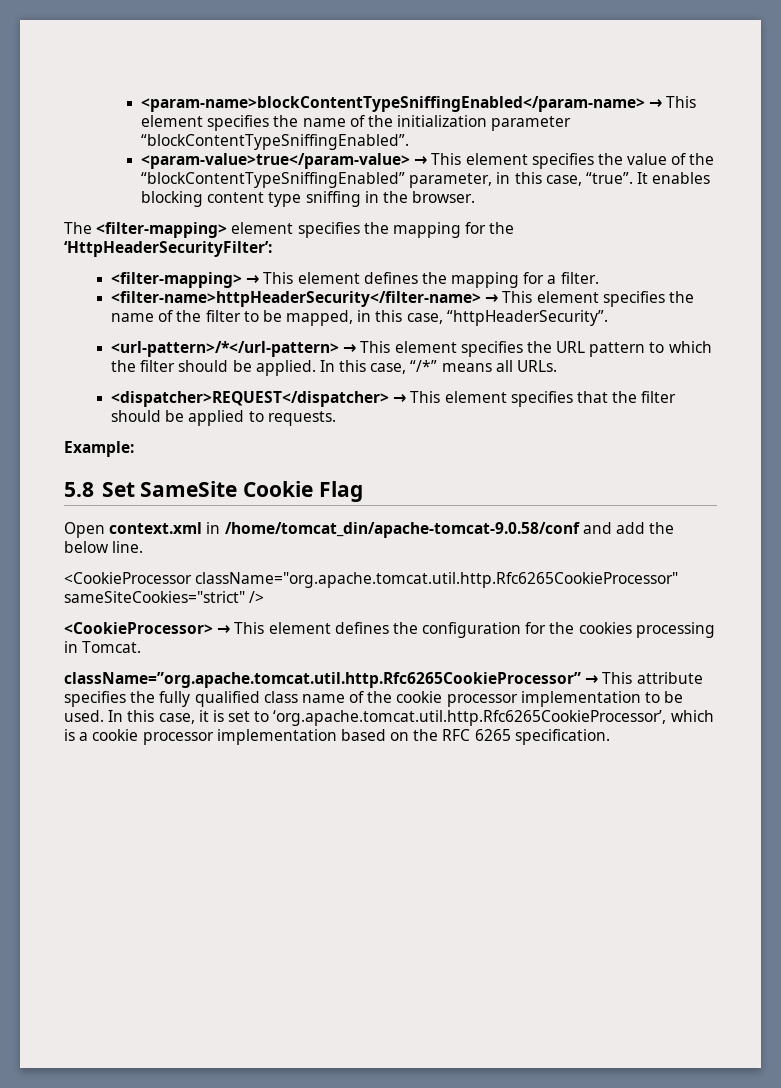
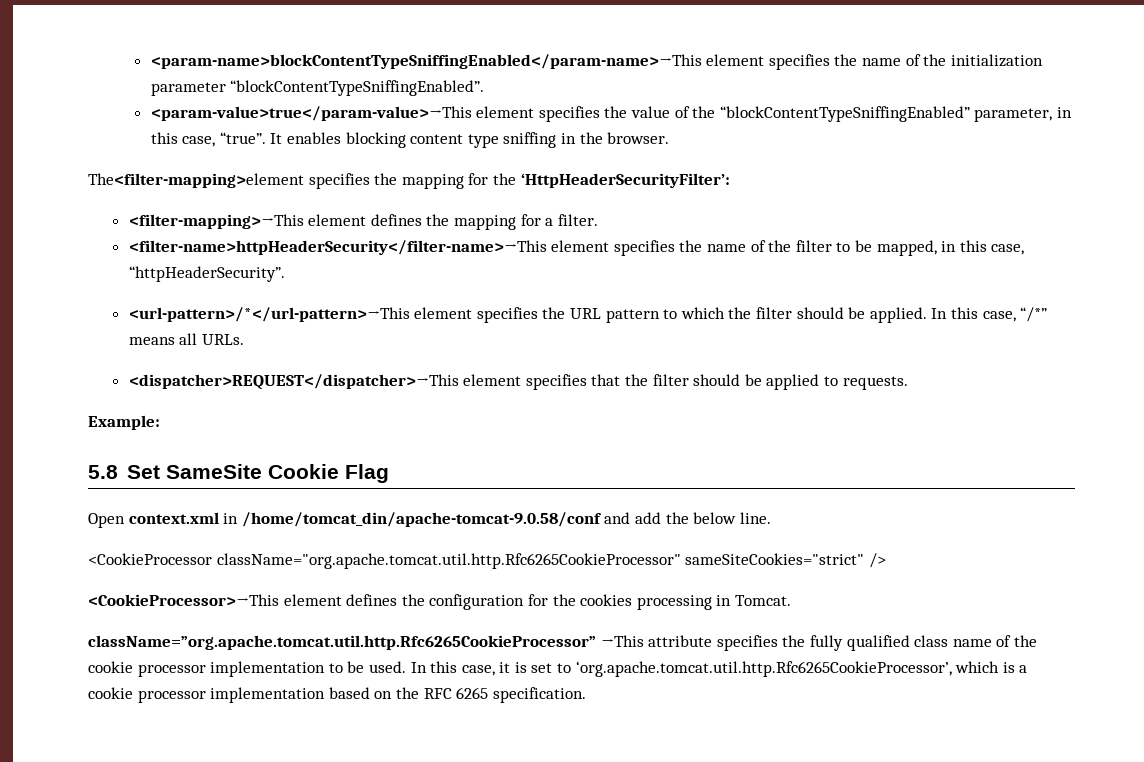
- <param-name>blockContentTypeSniffingEnabled</param-name> → This element specifies the name of the initialization parameter “blockContentTypeSniffingEnabled”.
+ <param-name>blockContentTypeSniffingEnabled</param-name>→This element specifies the name of the initialization parameter “blockContentTypeSniffingEnabled”.
- <param-value>true</param-value> → This element specifies the value of the “blockContentTypeSniffingEnabled” parameter, in this case, “true”.
+ <param-value>true</param-value>→This element specifies the value of the “blockContentTypeSniffingEnabled” parameter, in this case, “true”.
- The <filter-mapping> element specifies the mapping for the ‘HttpHeaderSecurityFilter’:
+ The<filter-mapping>element specifies the mapping for the ‘HttpHeaderSecurityFilter’:
- <filter-mapping> → This element defines the mapping for a filter.
+ <filter-mapping>→This element defines the mapping for a filter.
- <filter-name>httpHeaderSecurity</filter-name> → This element specifies the name of the filter to be mapped, in this case, “httpHeaderSecurity”.
+ <filter-name>httpHeaderSecurity</filter-name>→This element specifies the name of the filter to be mapped, in this case, “httpHeaderSecurity”.
- <url-pattern>/*</url-pattern> → This element specifies the URL pattern to which the filter should be applied.
+ <url-pattern>/*</url-pattern>→This element specifies the URL pattern to which the filter should be applied.
- <dispatcher>REQUEST</dispatcher> → This element specifies that the filter should be applied to requests.
+ <dispatcher>REQUEST</dispatcher>→This element specifies that the filter should be applied to requests.
- <CookieProcessor> → This element defines the configuration for the cookies processing in Tomcat.
+ <CookieProcessor>→This element defines the configuration for the cookies processing in Tomcat.
- className=”org.apache.tomcat.util.http.Rfc6265CookieProcessor” → This attribute specifies the fully qualified class name of the cookie processor implementation to be used.
+ className=”org.apache.tomcat.util.http.Rfc6265CookieProcessor” →This attribute specifies the fully qualified class name of the cookie processor implementation to be used.

